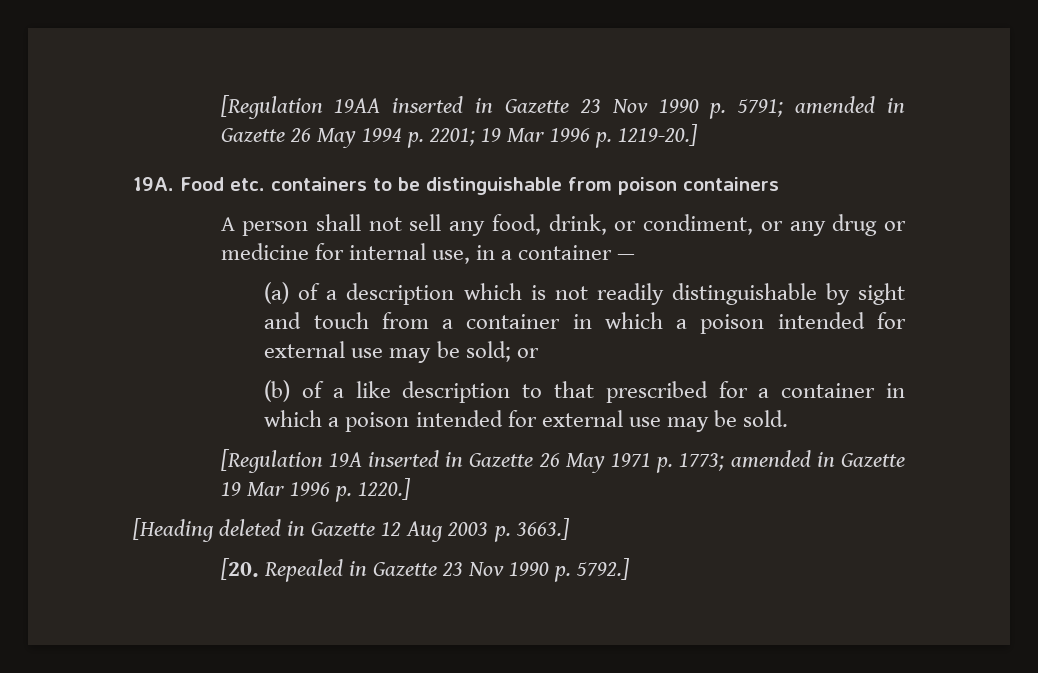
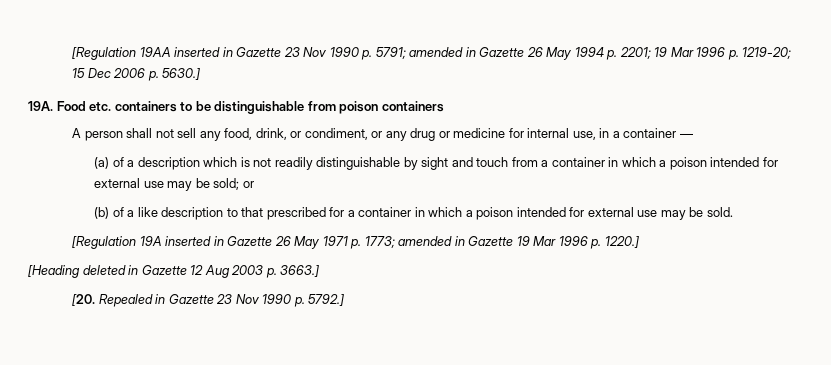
- [Regulation 19AA inserted in Gazette 23 Nov 1990 p. 5791; amended in Gazette 26 May 1994 p. 2201; 19 Mar 1996 p. 1219-20.]
+ [Regulation 19AA inserted in Gazette 23 Nov 1990 p. 5791; amended in Gazette 26 May 1994 p. 2201; 19 Mar 1996 p. 1219-20; 15 Dec 2006 p. 5630.]

